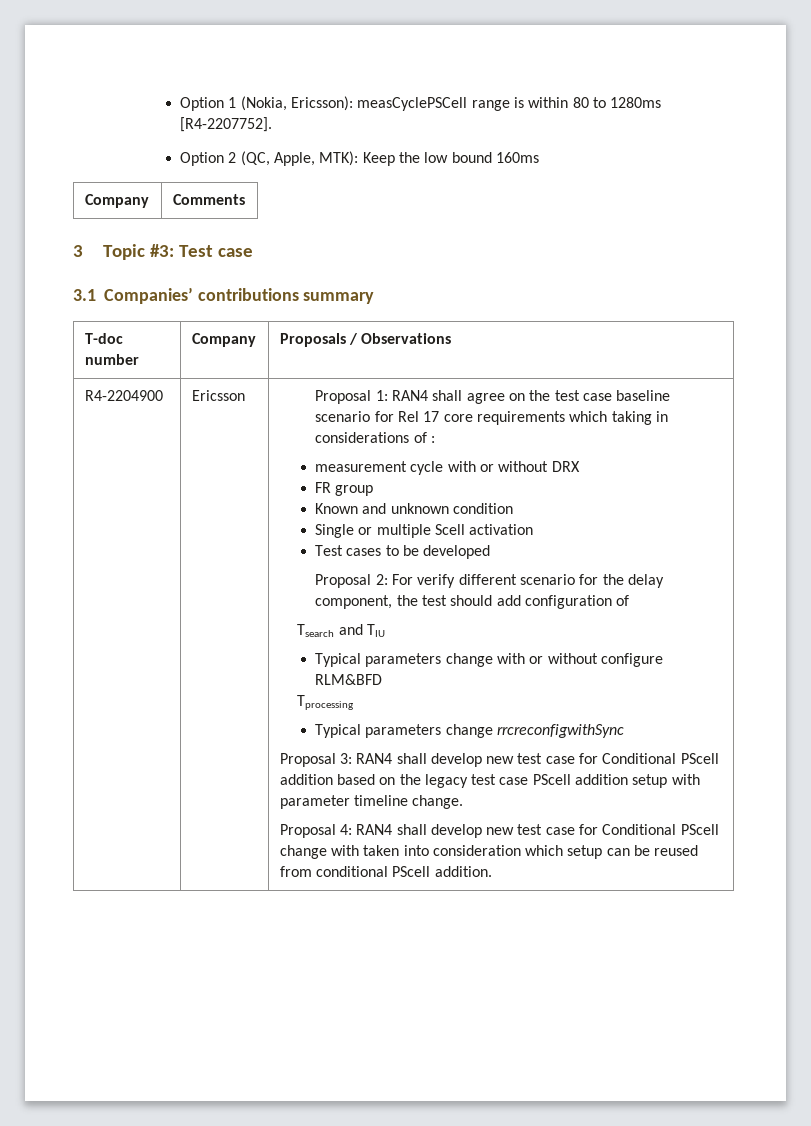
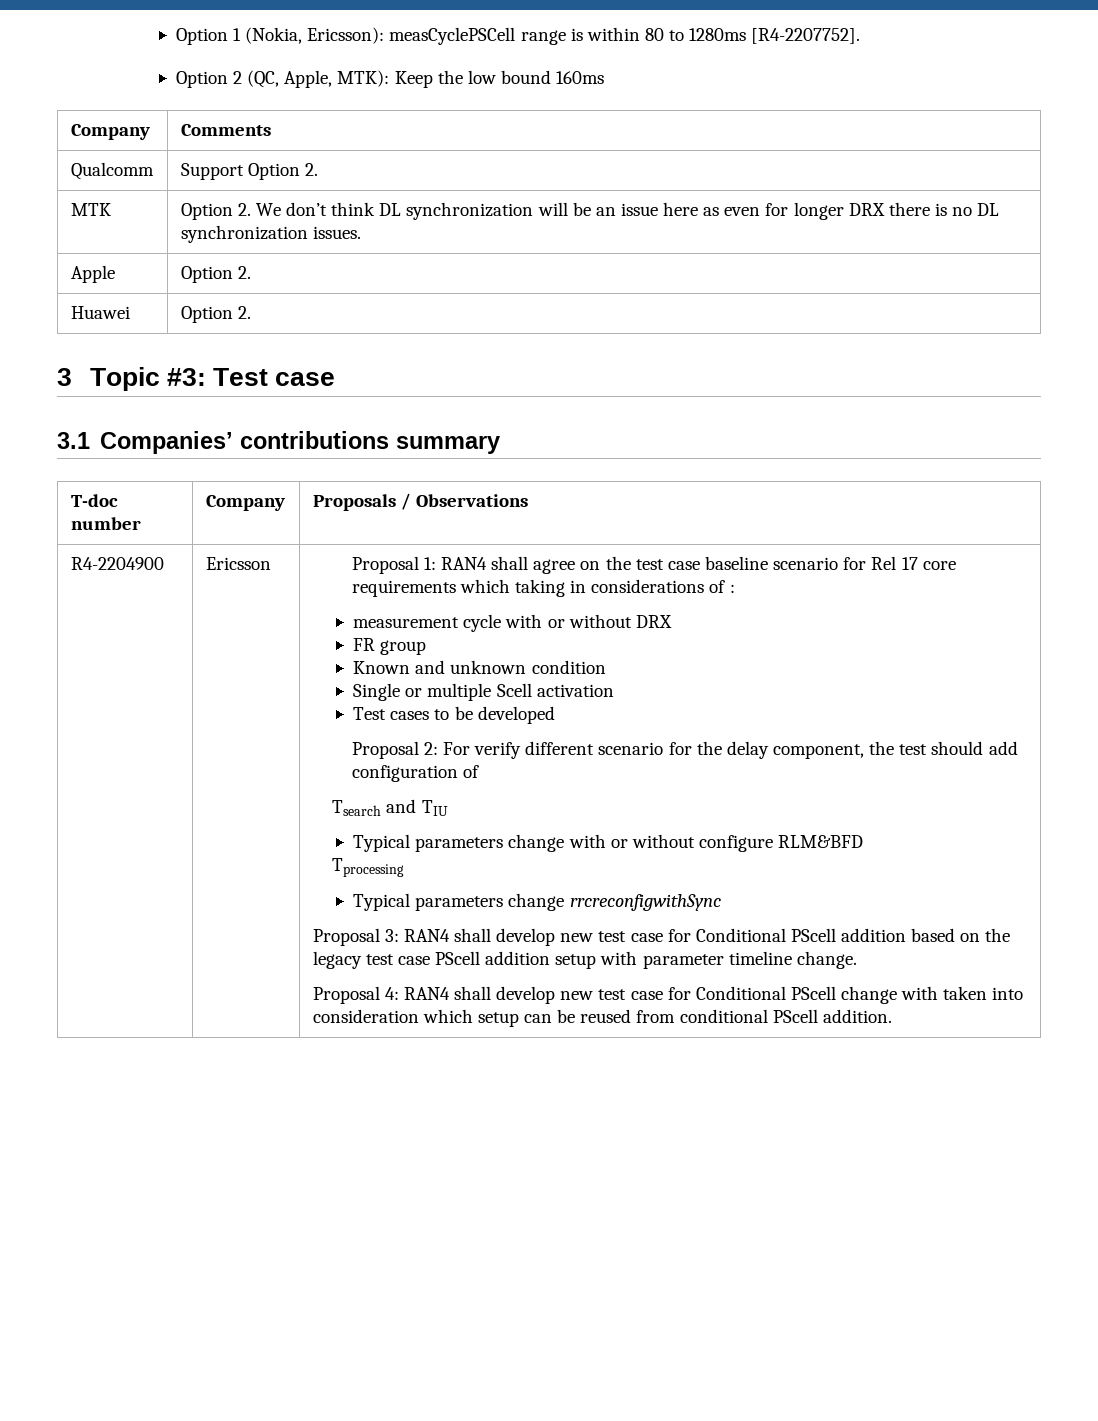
+ Qualcomm | Support Option 2.
+ MTK | Option 2. We don’t think DL synchronization will be an issue here as even for longer DRX there is no DL synchronization issues.
+ Apple | Option 2.
+ Huawei | Option 2.

